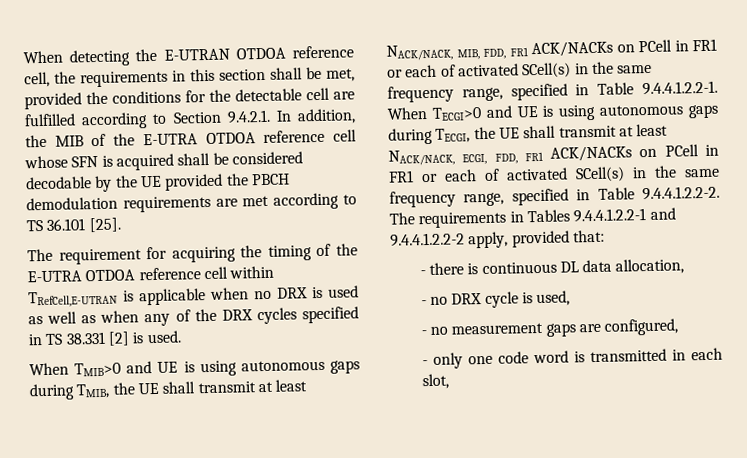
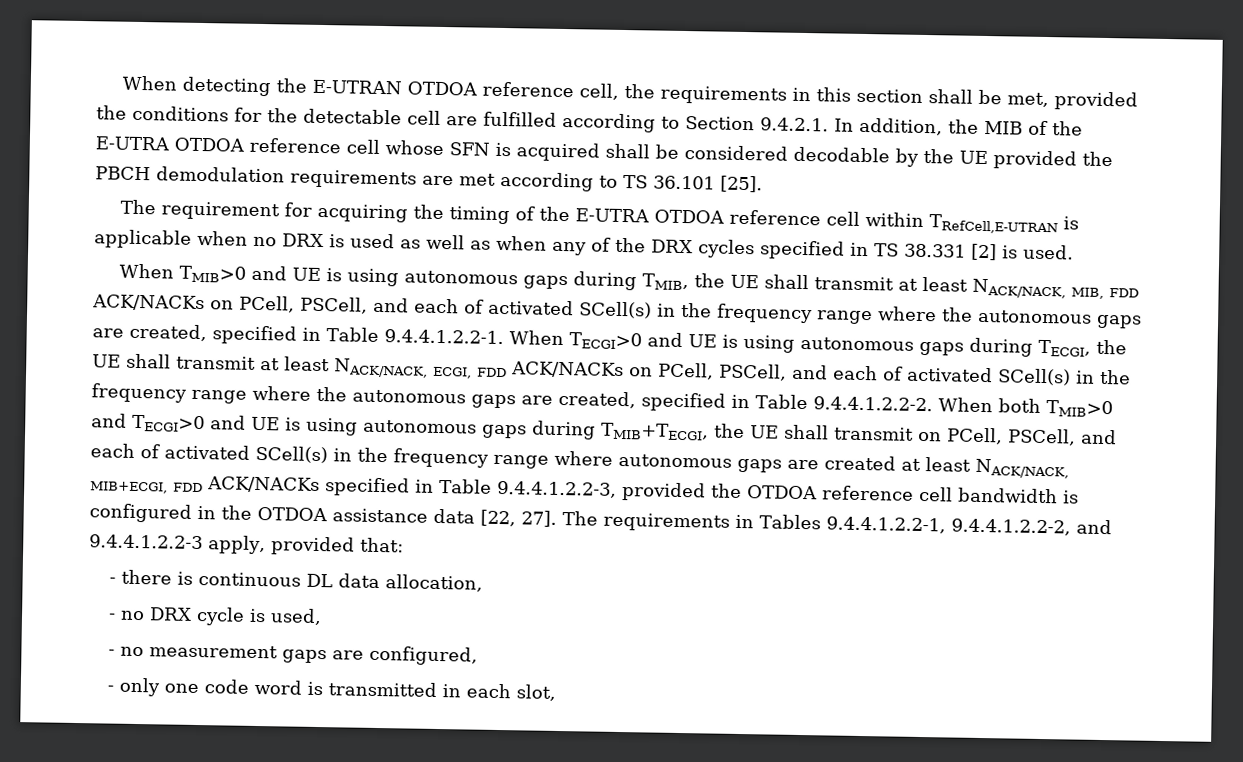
- When TMIB>0 and UE is using autonomous gaps during TMIB, the UE shall transmit at least NACK/NACK, MIB, FDD, FR1 ACK/NACKs on PCell in FR1 or each of activated SCell(s) in the same frequency range, specified in Table 9.4.4.1.2.2-1. When TECGI>0 and UE is using autonomous gaps during TECGI, the UE shall transmit at least NACK/NACK, ECGI, FDD, FR1 ACK/NACKs on PCell in FR1 or each of activated SCell(s) in the same frequency range, specified in Table 9.4.4.1.2.2-2. The requirements in Tables 9.4.4.1.2.2-1 and 9.4.4.1.2.2-2 apply, provided that:
+ When TMIB>0 and UE is using autonomous gaps during TMIB, the UE shall transmit at least NACK/NACK, MIB, FDD ACK/NACKs on PCell, PSCell, and each of activated SCell(s) in the frequency range where the autonomous gaps are created, specified in Table 9.4.4.1.2.2-1. When TECGI>0 and UE is using autonomous gaps during TECGI, the UE shall transmit at least NACK/NACK, ECGI, FDD ACK/NACKs on PCell, PSCell, and each of activated SCell(s) in the frequency range where the autonomous gaps are created, specified in Table 9.4.4.1.2.2-2. When both TMIB>0 and TECGI>0 and UE is using autonomous gaps during TMIB+TECGI, the UE shall transmit on PCell, PSCell, and each of activated SCell(s) in the frequency range where autonomous gaps are created at least NACK/NACK, MIB+ECGI, FDD ACK/NACKs specified in Table 9.4.4.1.2.2-3, provided the OTDOA reference cell bandwidth is configured in the OTDOA assistance data [22, 27]. The requirements in Tables 9.4.4.1.2.2-1, 9.4.4.1.2.2-2, and 9.4.4.1.2.2-3 apply, provided that:

